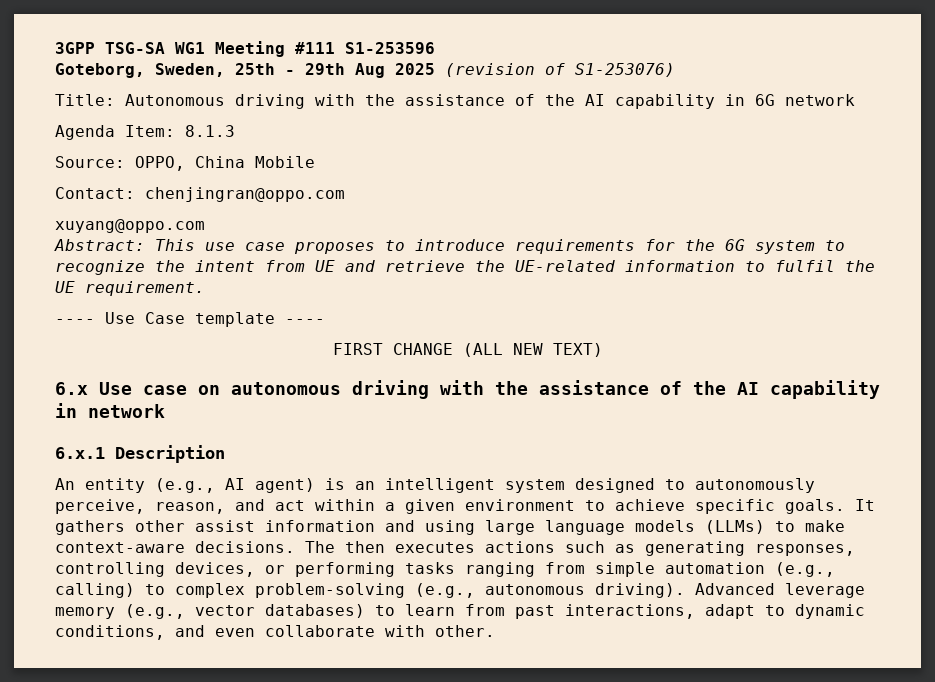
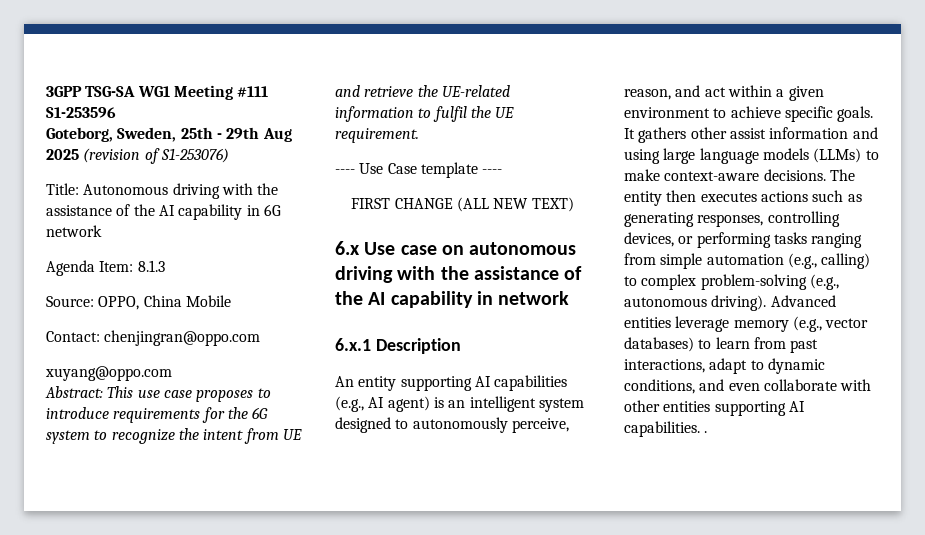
- An entity (e.g., AI agent) is an intelligent system designed to autonomously perceive, reason, and act within a given environment to achieve specific goals.
+ An entity supporting AI capabilities (e.g., AI agent) is an intelligent system designed to autonomously perceive, reason, and act within a given environment to achieve specific goals.
- The then executes actions such as generating responses, controlling devices, or performing tasks ranging from simple automation (e.g., calling) to complex problem-solving (e.g., autonomous driving).
+ The entity then executes actions such as generating responses, controlling devices, or performing tasks ranging from simple automation (e.g., calling) to complex problem-solving (e.g., autonomous driving).
- Advanced leverage memory (e.g., vector databases) to learn from past interactions, adapt to dynamic conditions, and even collaborate with other.
+ Advanced entities leverage memory (e.g., vector databases) to learn from past interactions, adapt to dynamic conditions, and even collaborate with other entities supporting AI capabilities. .

